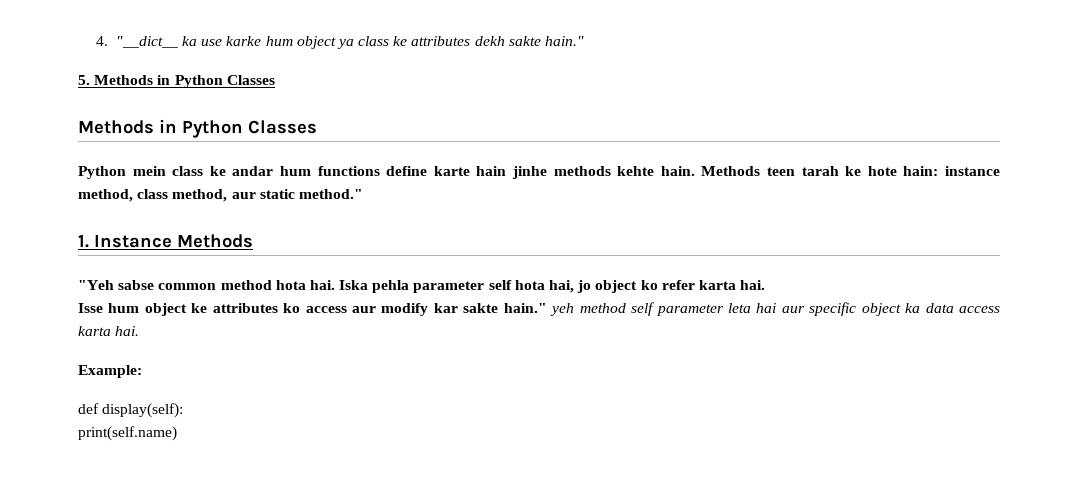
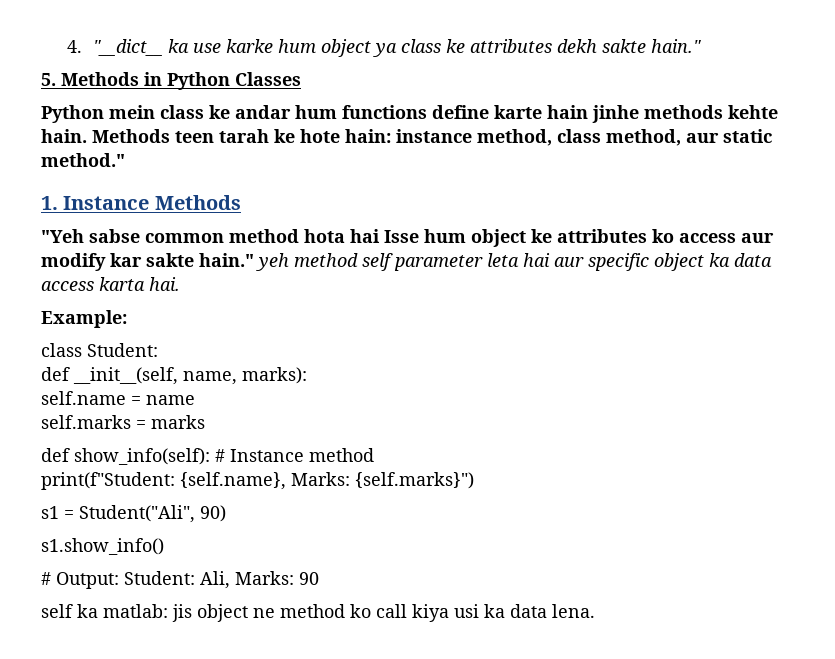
  5. Methods in Python Classes
- Methods in Python Classes
- "Yeh sabse common method hota hai. Iska pehla parameter self hota hai, jo object ko refer karta hai.
- Isse hum object ke attributes ko access aur modify kar sakte hain." yeh method self parameter leta hai aur specific object ka data access karta hai.
+ "Yeh sabse common method hota hai Isse hum object ke attributes ko access aur modify kar sakte hain." yeh method self parameter leta hai aur specific object ka data access karta hai.
- def display(self):
- print(self.name)
+ class Student:
+ def __init__(self, name, marks):
+ self.name = name
+ self.marks = marks
+ def show_info(self): # Instance method
+ print(f"Student: {self.name}, Marks: {self.marks}")
+ s1 = Student("Ali", 90)
+ s1.show_info()
+ # Output: Student: Ali, Marks: 90
+ self ka matlab: jis object ne method ko call kiya usi ka data lena.

